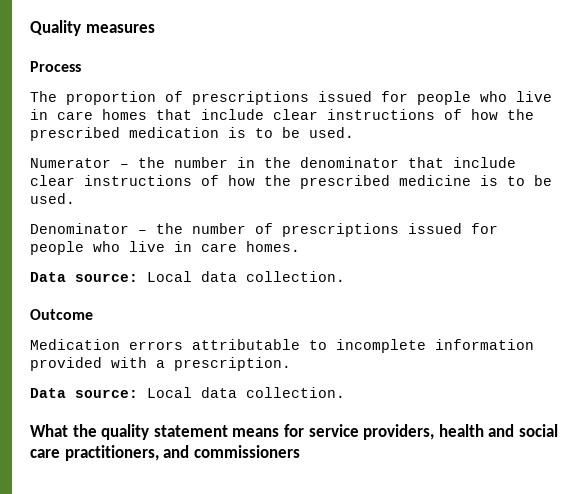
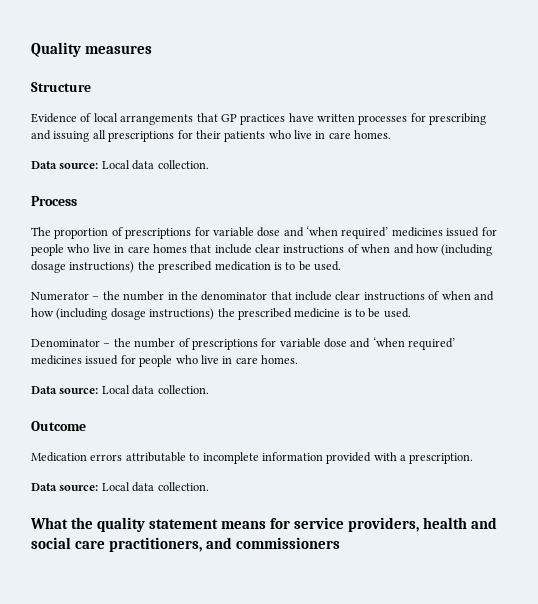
+ Structure
+ Evidence of local arrangements that GP practices have written processes for prescribing and issuing all prescriptions for their patients who live in care homes.
+ Data source: Local data collection.
- The proportion of prescriptions issued for people who live in care homes that include clear instructions of how the prescribed medication is to be used.
+ The proportion of prescriptions for variable dose and ‘when required’ medicines issued for people who live in care homes that include clear instructions of when and how (including dosage instructions) the prescribed medication is to be used.
- Numerator – the number in the denominator that include clear instructions of how the prescribed medicine is to be used.
+ Numerator – the number in the denominator that include clear instructions of when and how (including dosage instructions) the prescribed medicine is to be used.
- Denominator – the number of prescriptions issued for people who live in care homes.
+ Denominator – the number of prescriptions for variable dose and ‘when required’ medicines issued for people who live in care homes.

